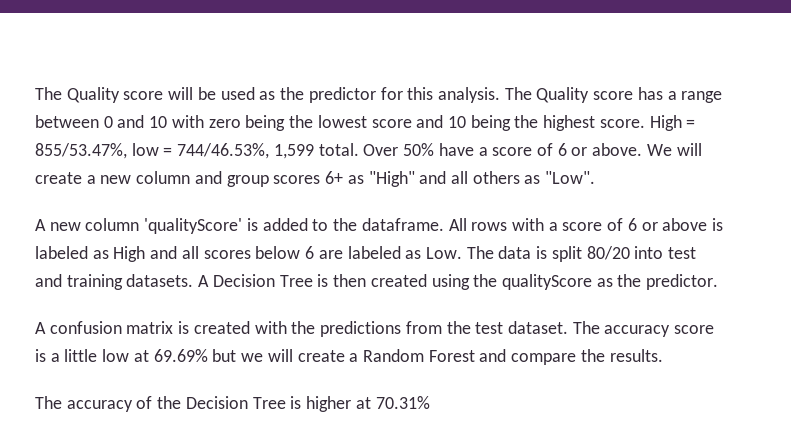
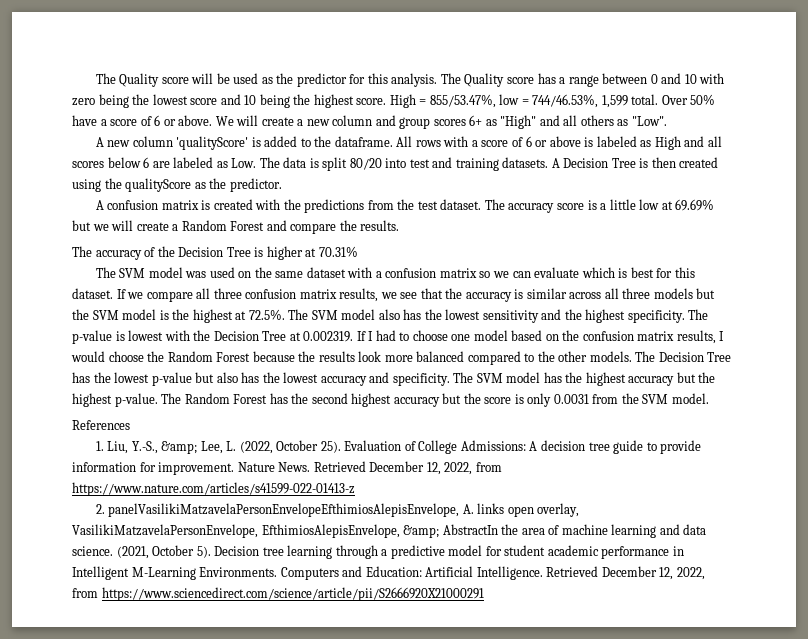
+ The SVM model was used on the same dataset with a confusion matrix so we can evaluate which is best for this dataset. If we compare all three confusion matrix results, we see that the accuracy is similar across all three models but the SVM model is the highest at 72.5%. The SVM model also has the lowest sensitivity and the highest specificity. The p-value is lowest with the Decision Tree at 0.002319. If I had to choose one model based on the confusion matrix results, I would choose the Random Forest because the results look more balanced compared to the other models. The Decision Tree has the lowest p-value but also has the lowest accuracy and specificity. The SVM model has the highest accuracy but the highest p-value. The Random Forest has the second highest accuracy but the score is only 0.0031 from the SVM model.
+ References
+ 1. Liu, Y.-S., &amp; Lee, L. (2022, October 25). Evaluation of College Admissions: A decision tree guide to provide information for improvement. Nature News. Retrieved December 12, 2022, from https://www.nature.com/articles/s41599-022-01413-z
+ 2. panelVasilikiMatzavelaPersonEnvelopeEfthimiosAlepisEnvelope, A. links open overlay, VasilikiMatzavelaPersonEnvelope, EfthimiosAlepisEnvelope, &amp; AbstractIn the area of machine learning and data science. (2021, October 5). Decision tree learning through a predictive model for student academic performance in Intelligent M-Learning Environments. Computers and Education: Artificial Intelligence. Retrieved December 12, 2022, from https://www.sciencedirect.com/science/article/pii/S2666920X21000291

